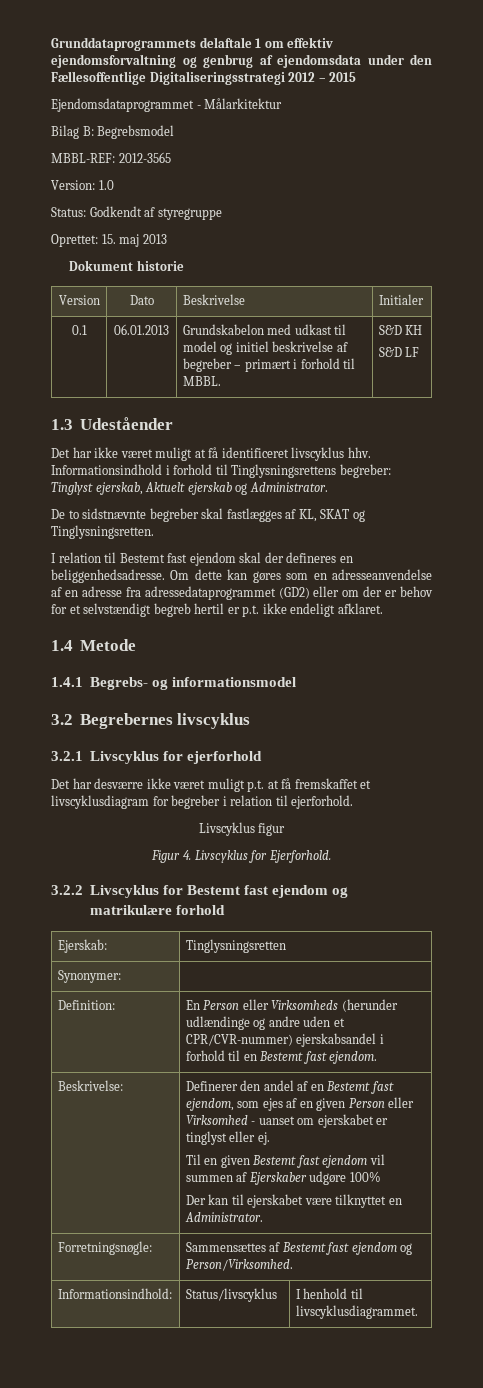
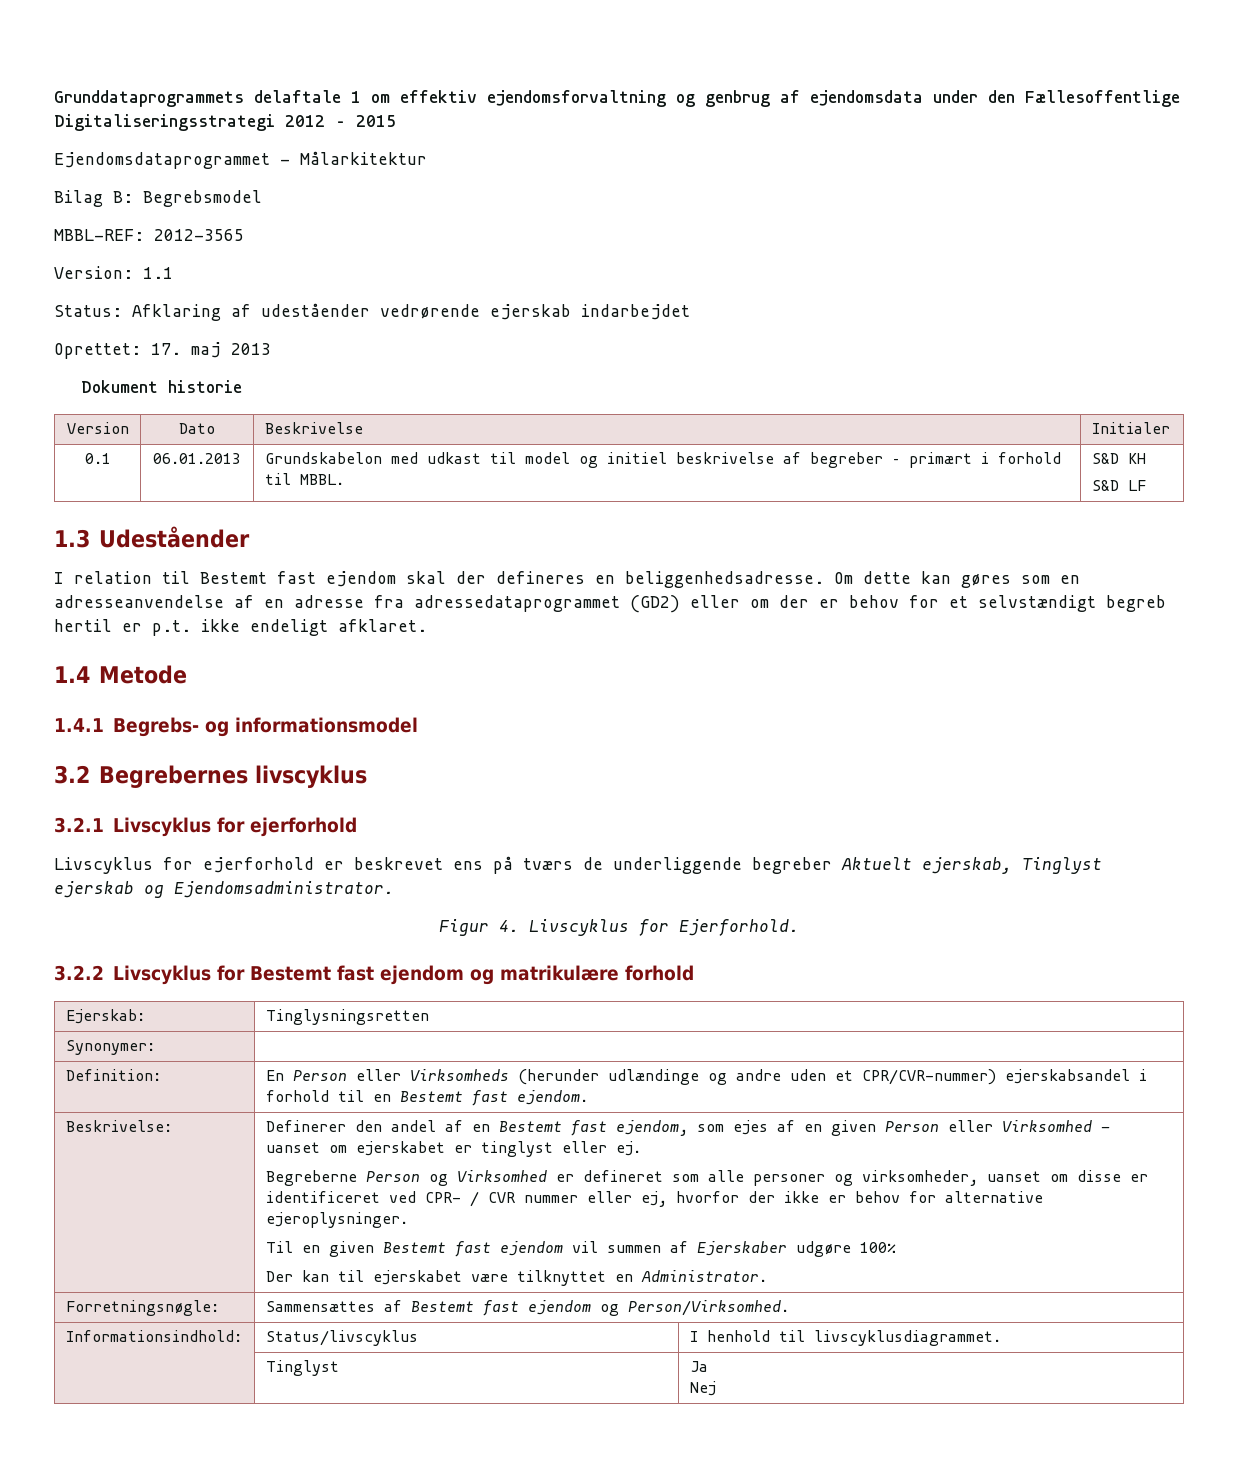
- Version: 1.0
+ Version: 1.1
- Status: Godkendt af styregruppe
+ Status: Afklaring af udeståender vedrørende ejerskab indarbejdet
- Oprettet: 15. maj 2013
+ Oprettet: 17. maj 2013
- Det har ikke været muligt at få identificeret livscyklus hhv. Informationsindhold i forhold til Tinglysningsrettens begreber: Tinglyst ejerskab, Aktuelt ejerskab og Administrator.
- De to sidstnævnte begreber skal fastlægges af KL, SKAT og Tinglysningsretten.
- Det har desværre ikke været muligt p.t. at få fremskaffet et livscyklusdiagram for begreber i relation til ejerforhold.
- Livscyklus figur
+ Livscyklus for ejerforhold er beskrevet ens på tværs de underliggende begreber Aktuelt ejerskab, Tinglyst ejerskab og Ejendomsadministrator.
+ Begreberne Person og Virksomhed er defineret som alle personer og virksomheder, uanset om disse er identificeret ved CPR- / CVR nummer eller ej, hvorfor der ikke er behov for alternative ejeroplysninger.
+ | Tinglyst | Ja
+ Nej

